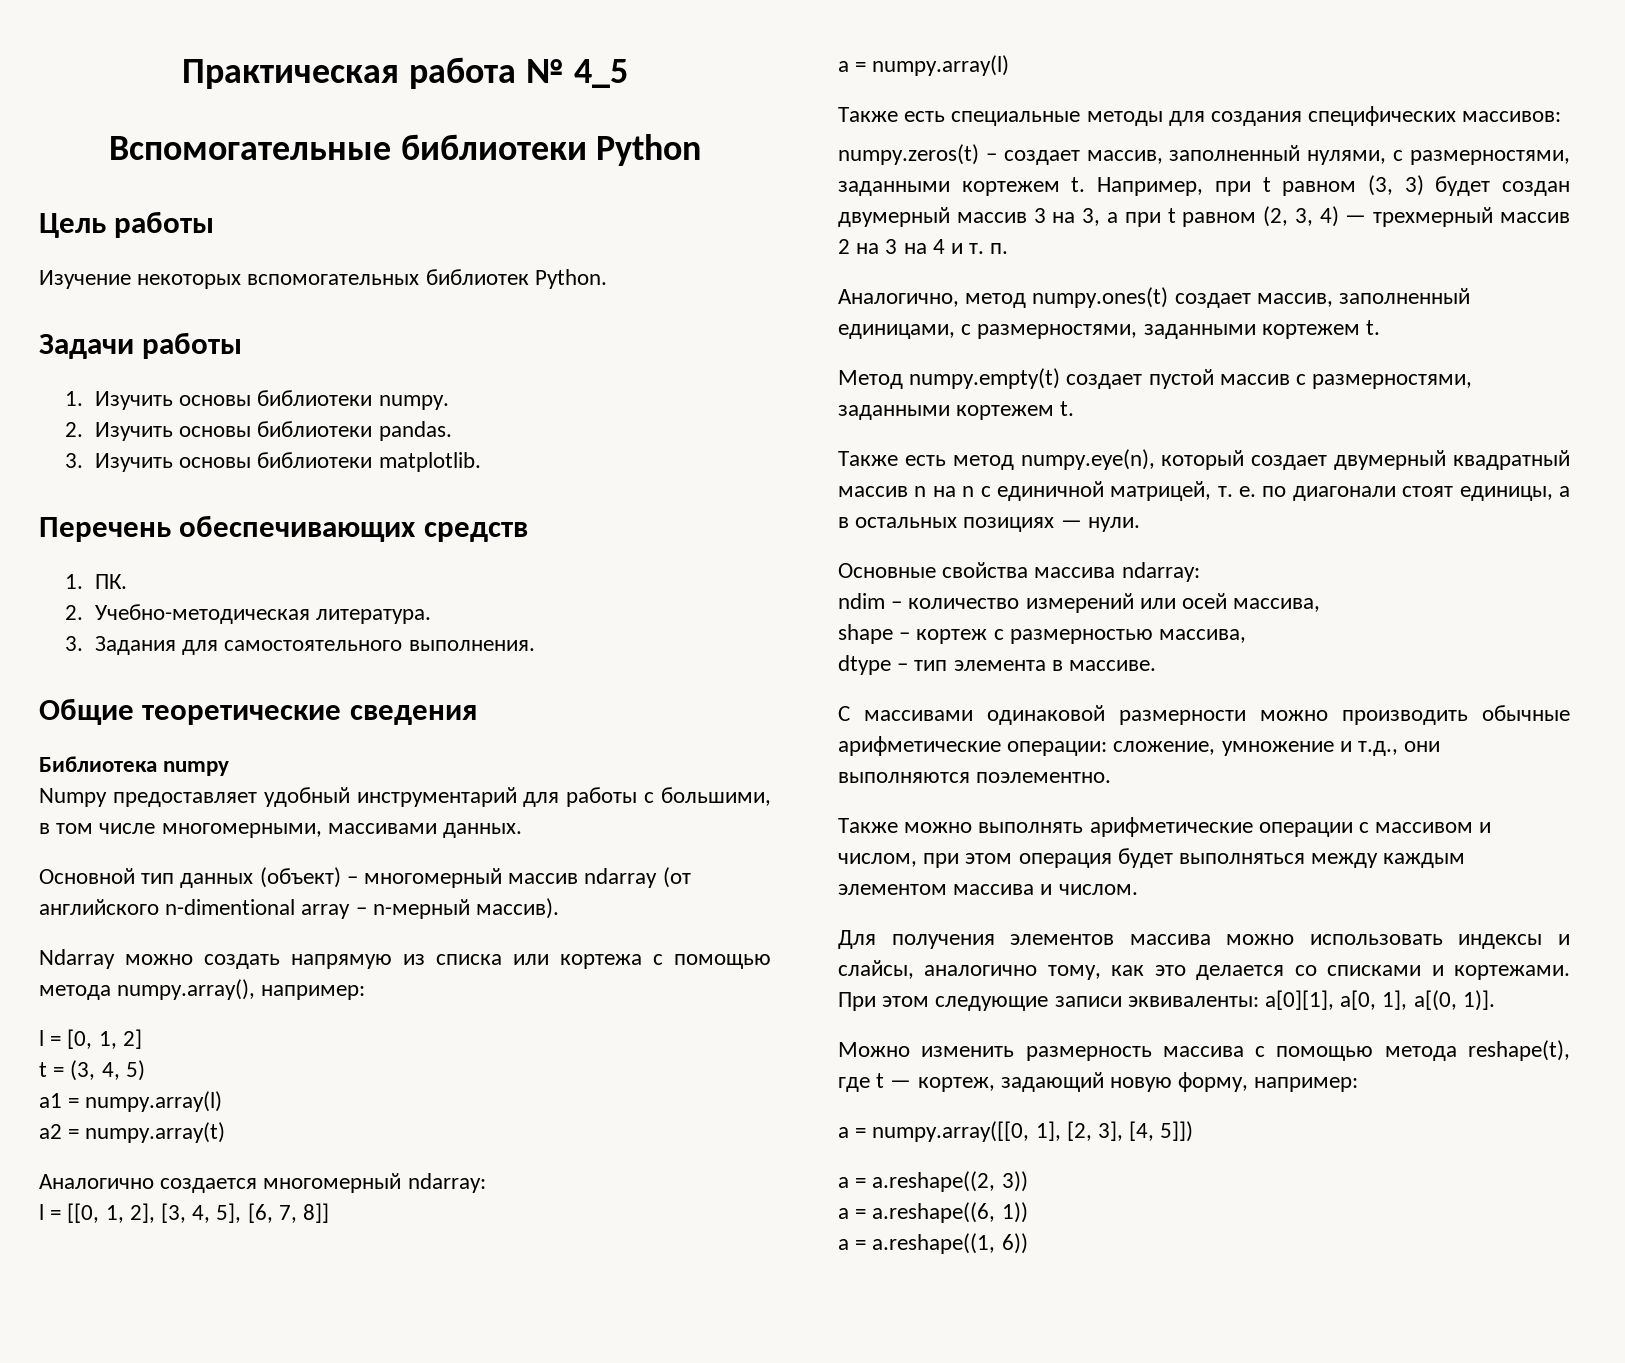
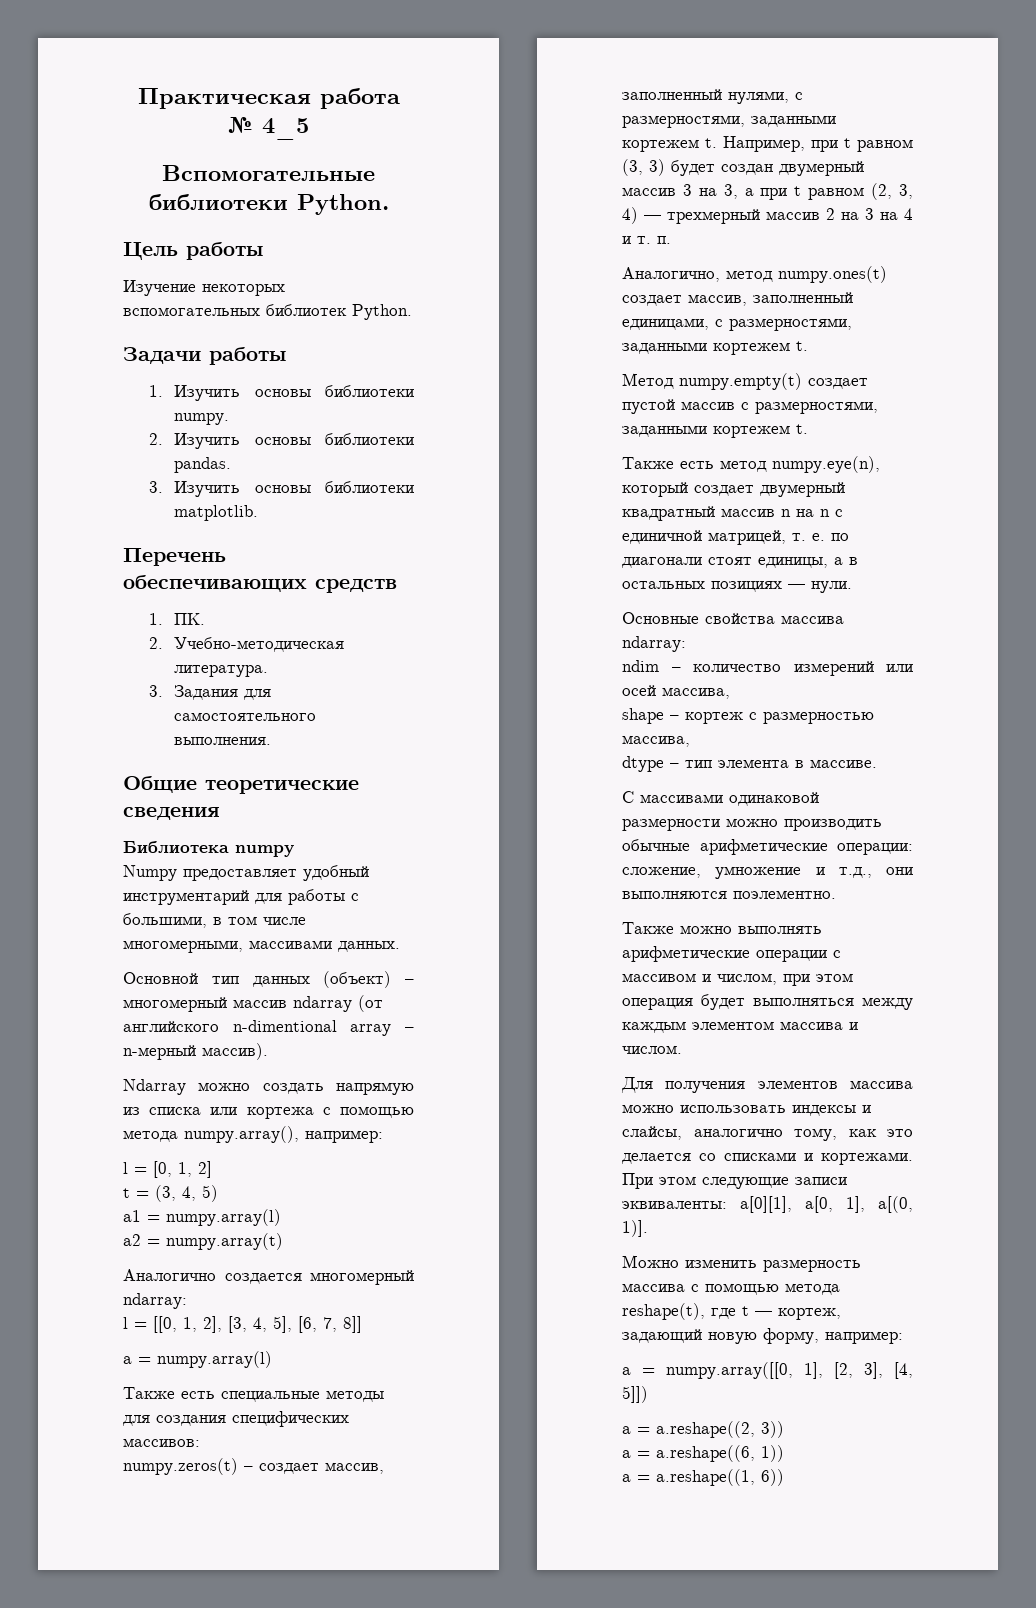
- Вспомогательные библиотеки Python
+ Вспомогательные библиотеки Python.

